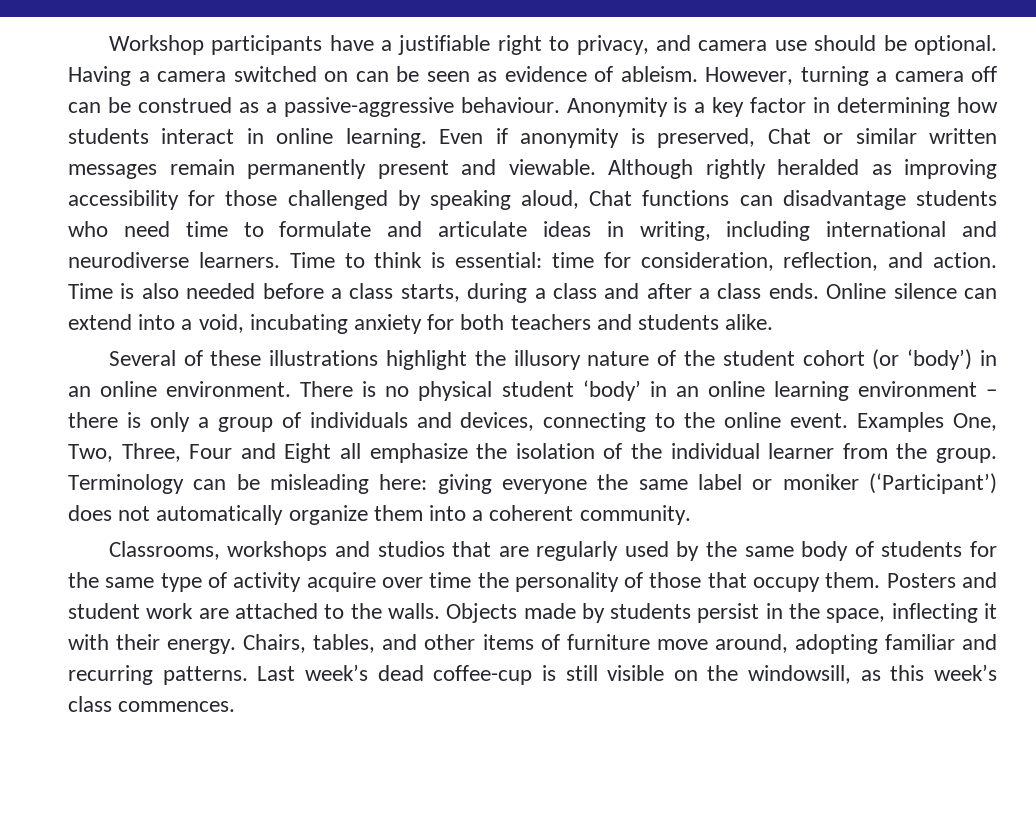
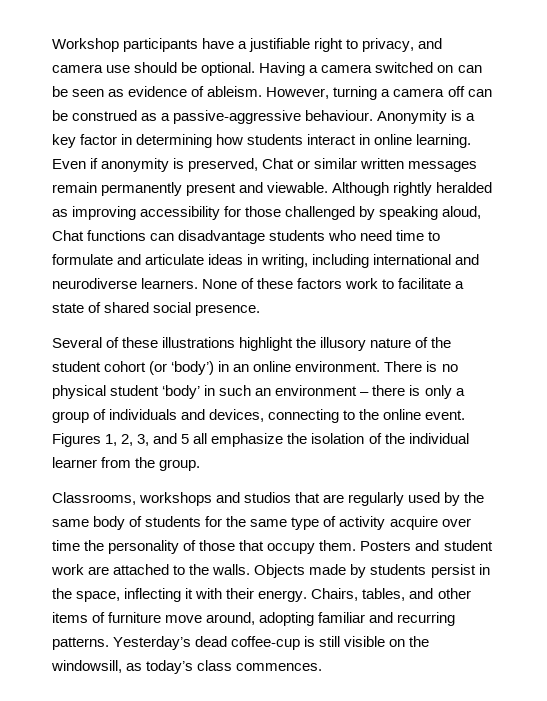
- Time to think is essential: time for consideration, reflection, and action. Time is also needed before a class starts, during a class and after a class ends. Online silence can extend into a void, incubating anxiety for both teachers and students alike.
+ None of these factors work to facilitate a state of shared social presence.
- There is no physical student ‘body’ in an online learning environment – there is only a group of individuals and devices, connecting to the online event.
+ There is no physical student ‘body’ in such an environment – there is only a group of individuals and devices, connecting to the online event.
- Examples One, Two, Three, Four and Eight all emphasize the isolation of the individual learner from the group. Terminology can be misleading here: giving everyone the same label or moniker (‘Participant’) does not automatically organize them into a coherent community.
+ Figures 1, 2, 3, and 5 all emphasize the isolation of the individual learner from the group.
- Last week’s dead coffee-cup is still visible on the windowsill, as this week’s class commences.
+ Yesterday’s dead coffee-cup is still visible on the windowsill, as today’s class commences.

